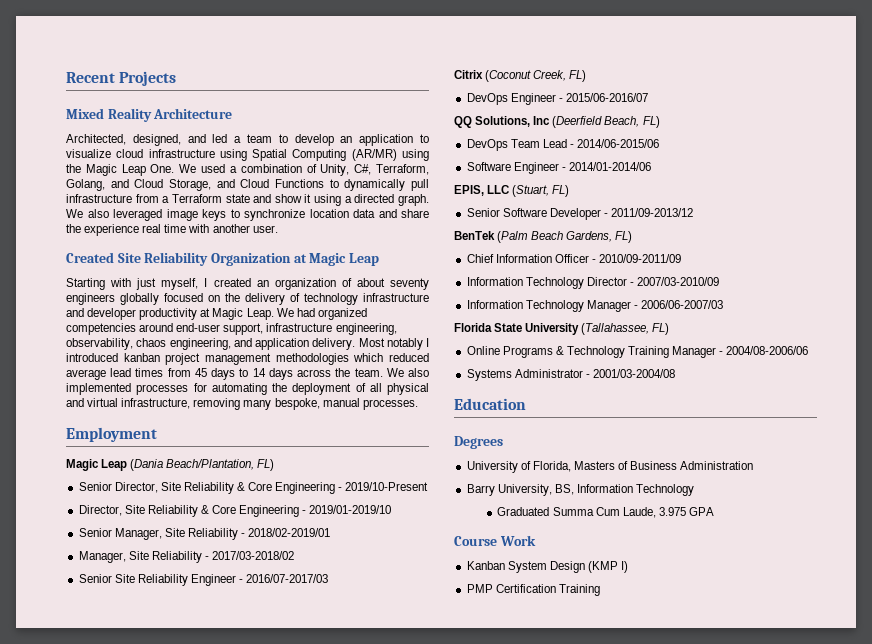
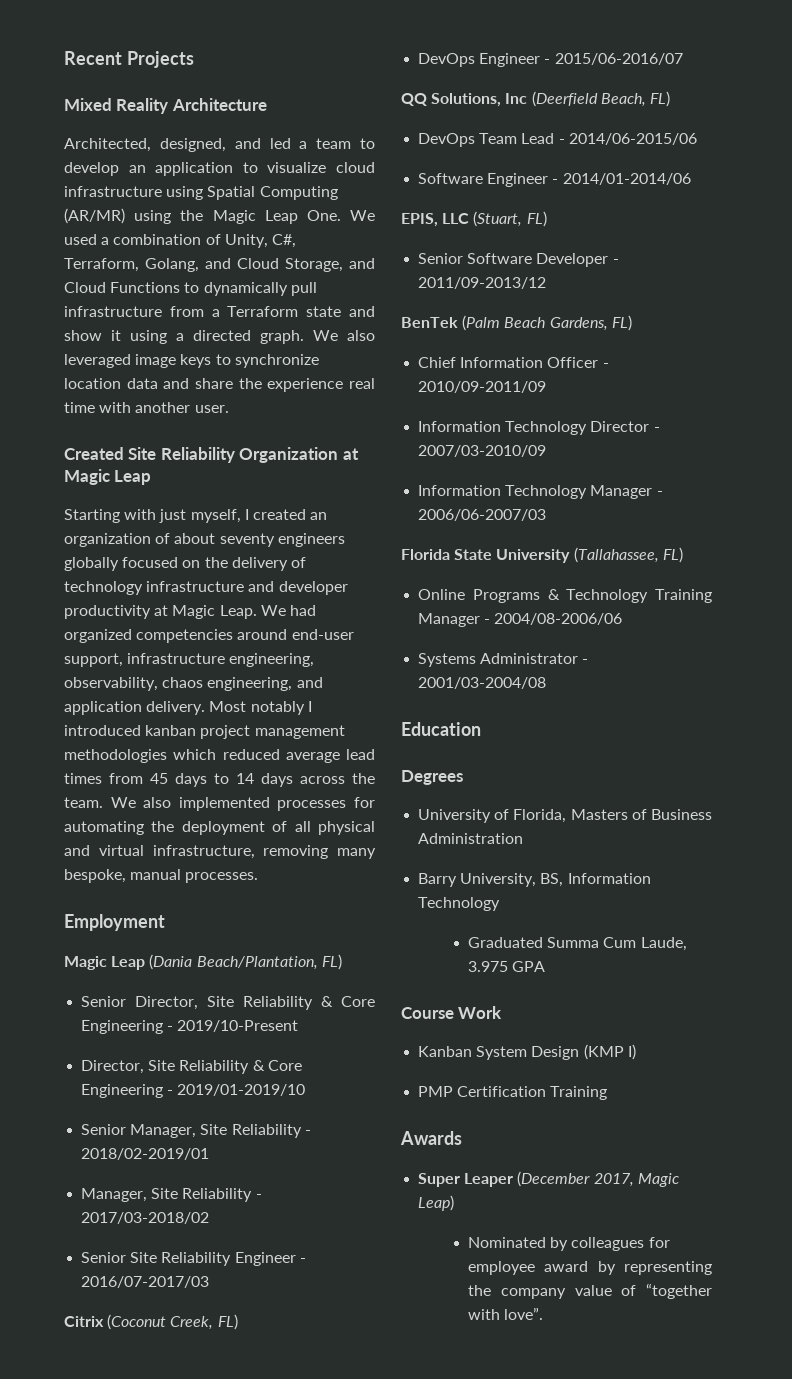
+ Awards
+ Super Leaper (December 2017, Magic Leap)
+ Nominated by colleagues for employee award by representing the company value of “together with love”.

